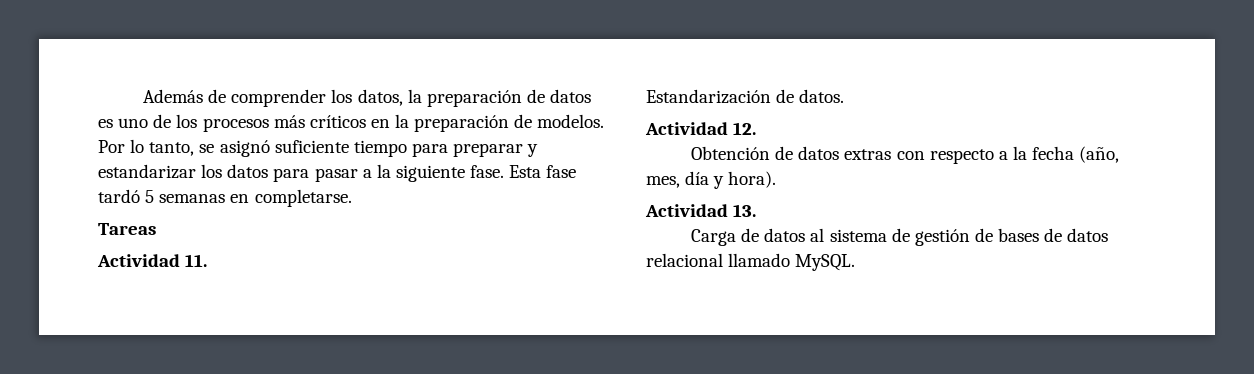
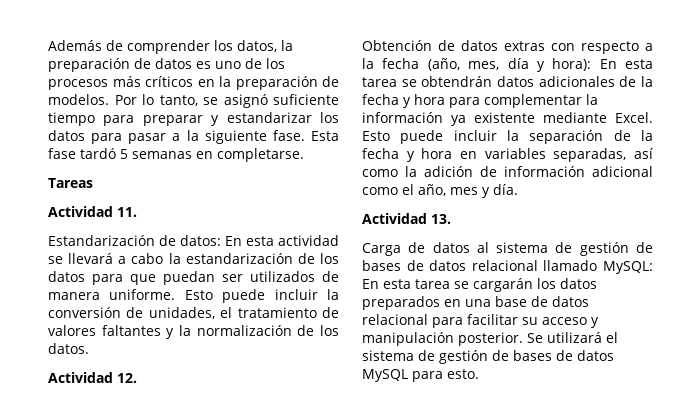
- Estandarización de datos.
+ Estandarización de datos: En esta actividad se llevará a cabo la estandarización de los datos para que puedan ser utilizados de manera uniforme. Esto puede incluir la conversión de unidades, el tratamiento de valores faltantes y la normalización de los datos.
- Obtención de datos extras con respecto a la fecha (año, mes, día y hora).
+ Obtención de datos extras con respecto a la fecha (año, mes, día y hora): En esta tarea se obtendrán datos adicionales de la fecha y hora para complementar la información ya existente mediante Excel. Esto puede incluir la separación de la fecha y hora en variables separadas, así como la adición de información adicional como el año, mes y día.
- Carga de datos al sistema de gestión de bases de datos relacional llamado MySQL.
+ Carga de datos al sistema de gestión de bases de datos relacional llamado MySQL: En esta tarea se cargarán los datos preparados en una base de datos relacional para facilitar su acceso y manipulación posterior. Se utilizará el sistema de gestión de bases de datos MySQL para esto.

